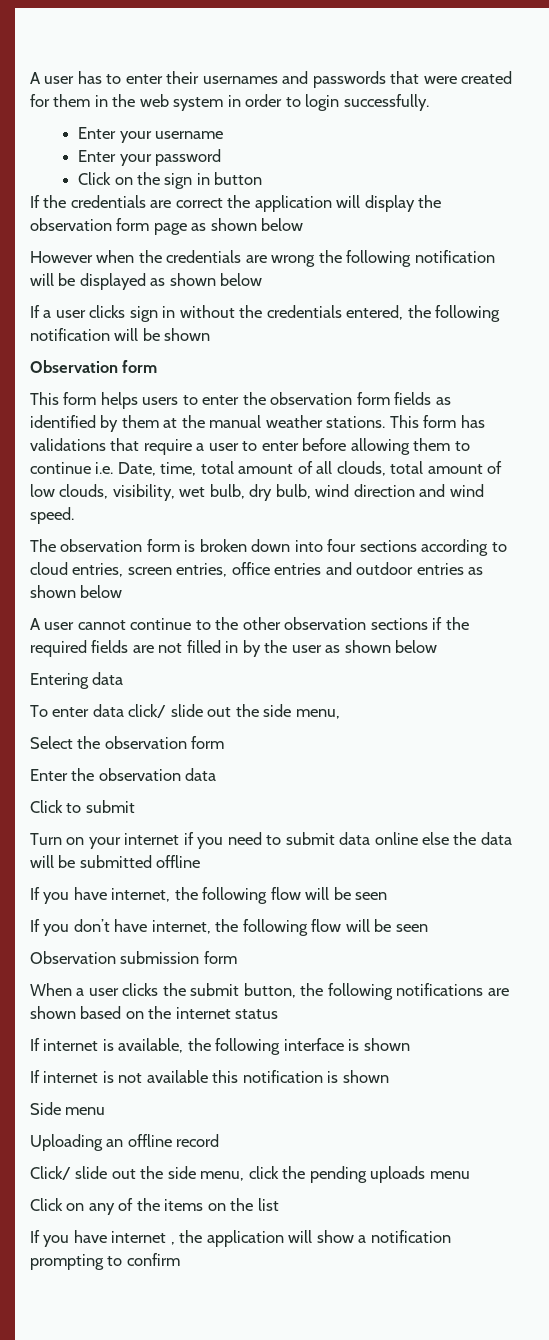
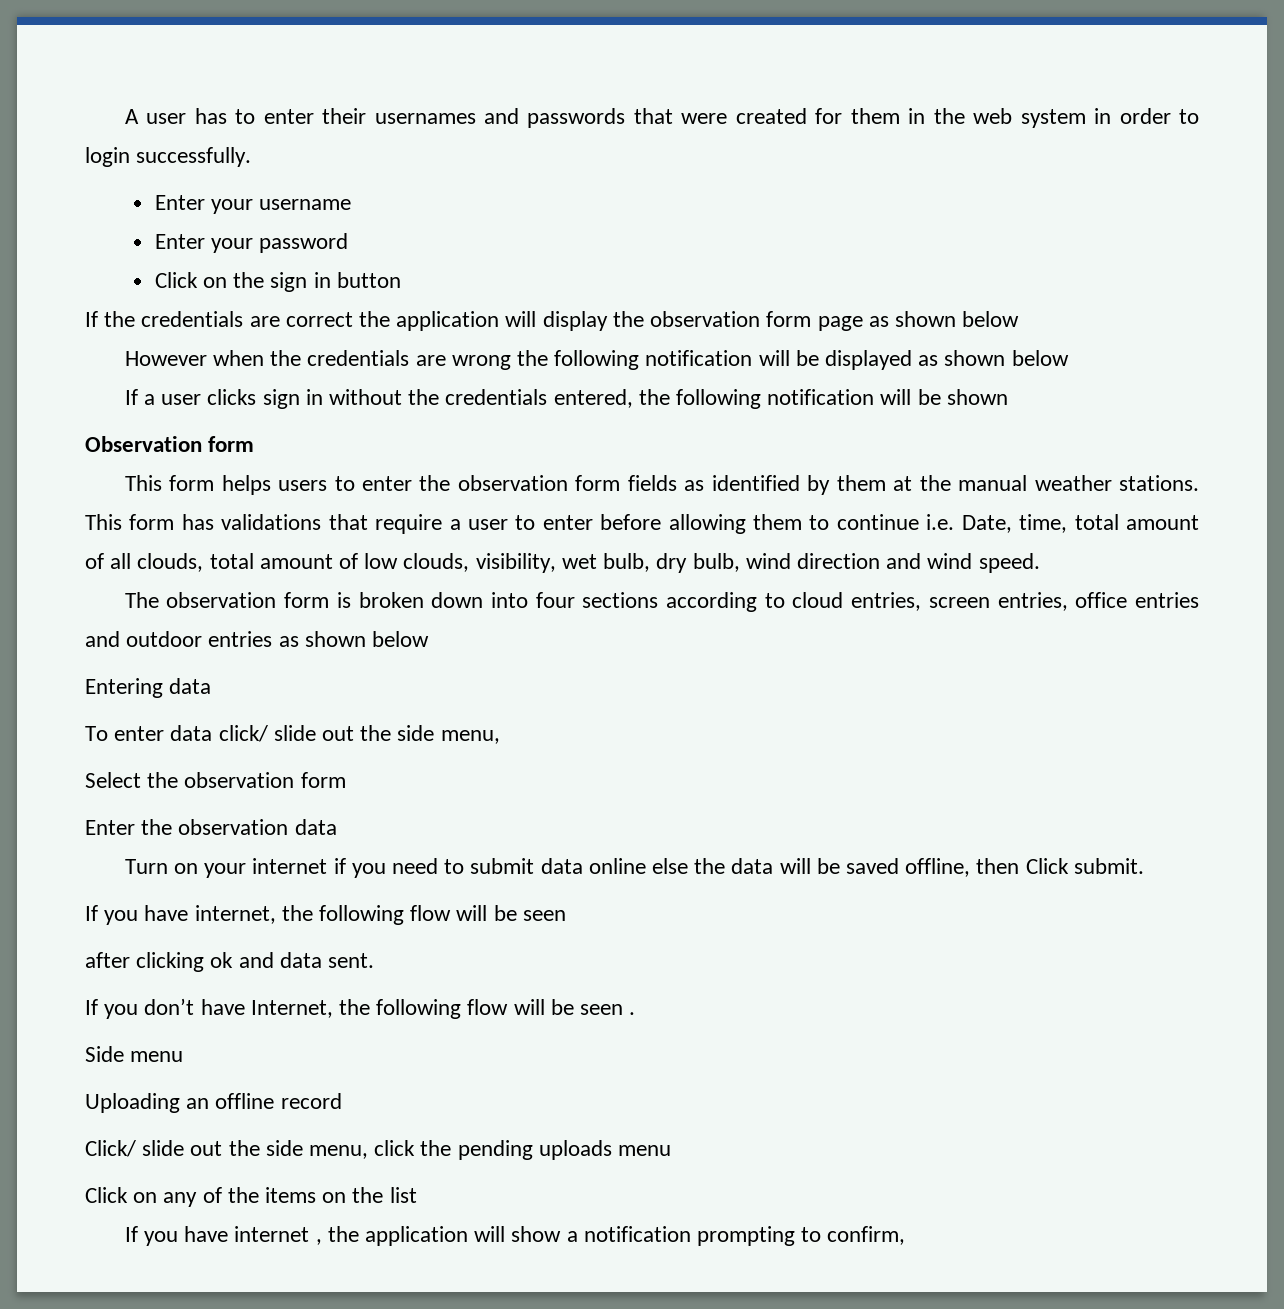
- A user cannot continue to the other observation sections if the required fields are not filled in by the user as shown below
- Click to submit
- Turn on your internet if you need to submit data online else the data will be submitted offline
+ Turn on your internet if you need to submit data online else the data will be saved offline, then Click submit.
+ after clicking ok and data sent.
- If you don’t have internet, the following flow will be seen
- Observation submission form
- When a user clicks the submit button, the following notifications are shown based on the internet status
- If internet is available, the following interface is shown
- If internet is not available this notification is shown
+ If you don’t have Internet, the following flow will be seen .
- If you have internet , the application will show a notification prompting to confirm
+ If you have internet , the application will show a notification prompting to confirm,

